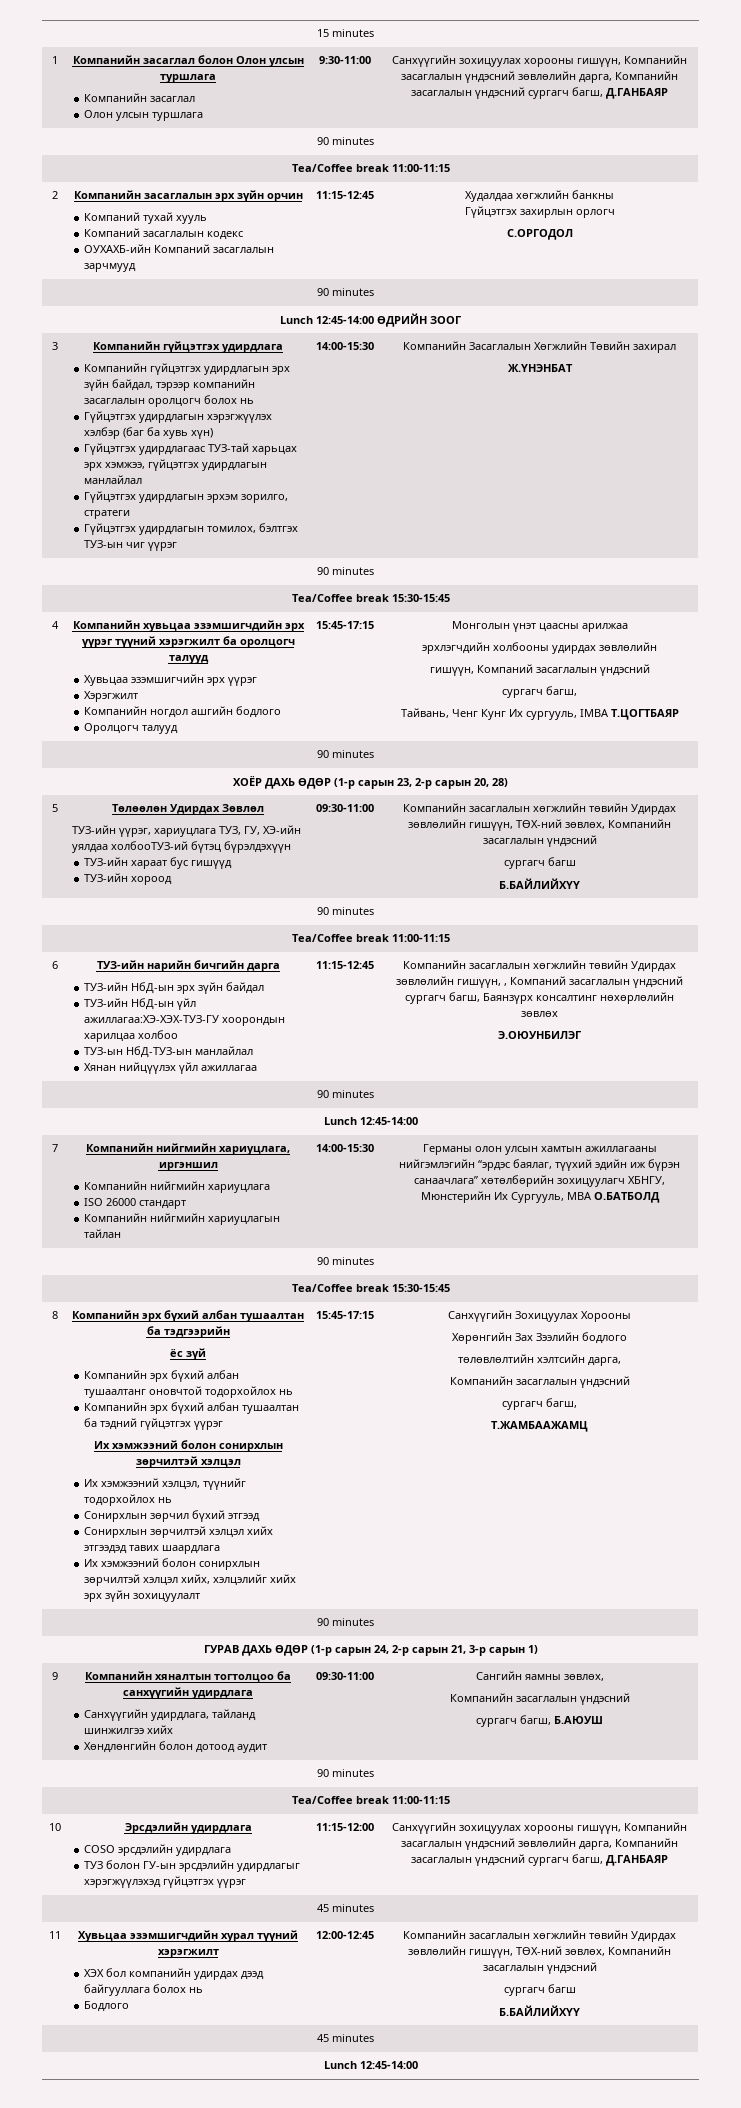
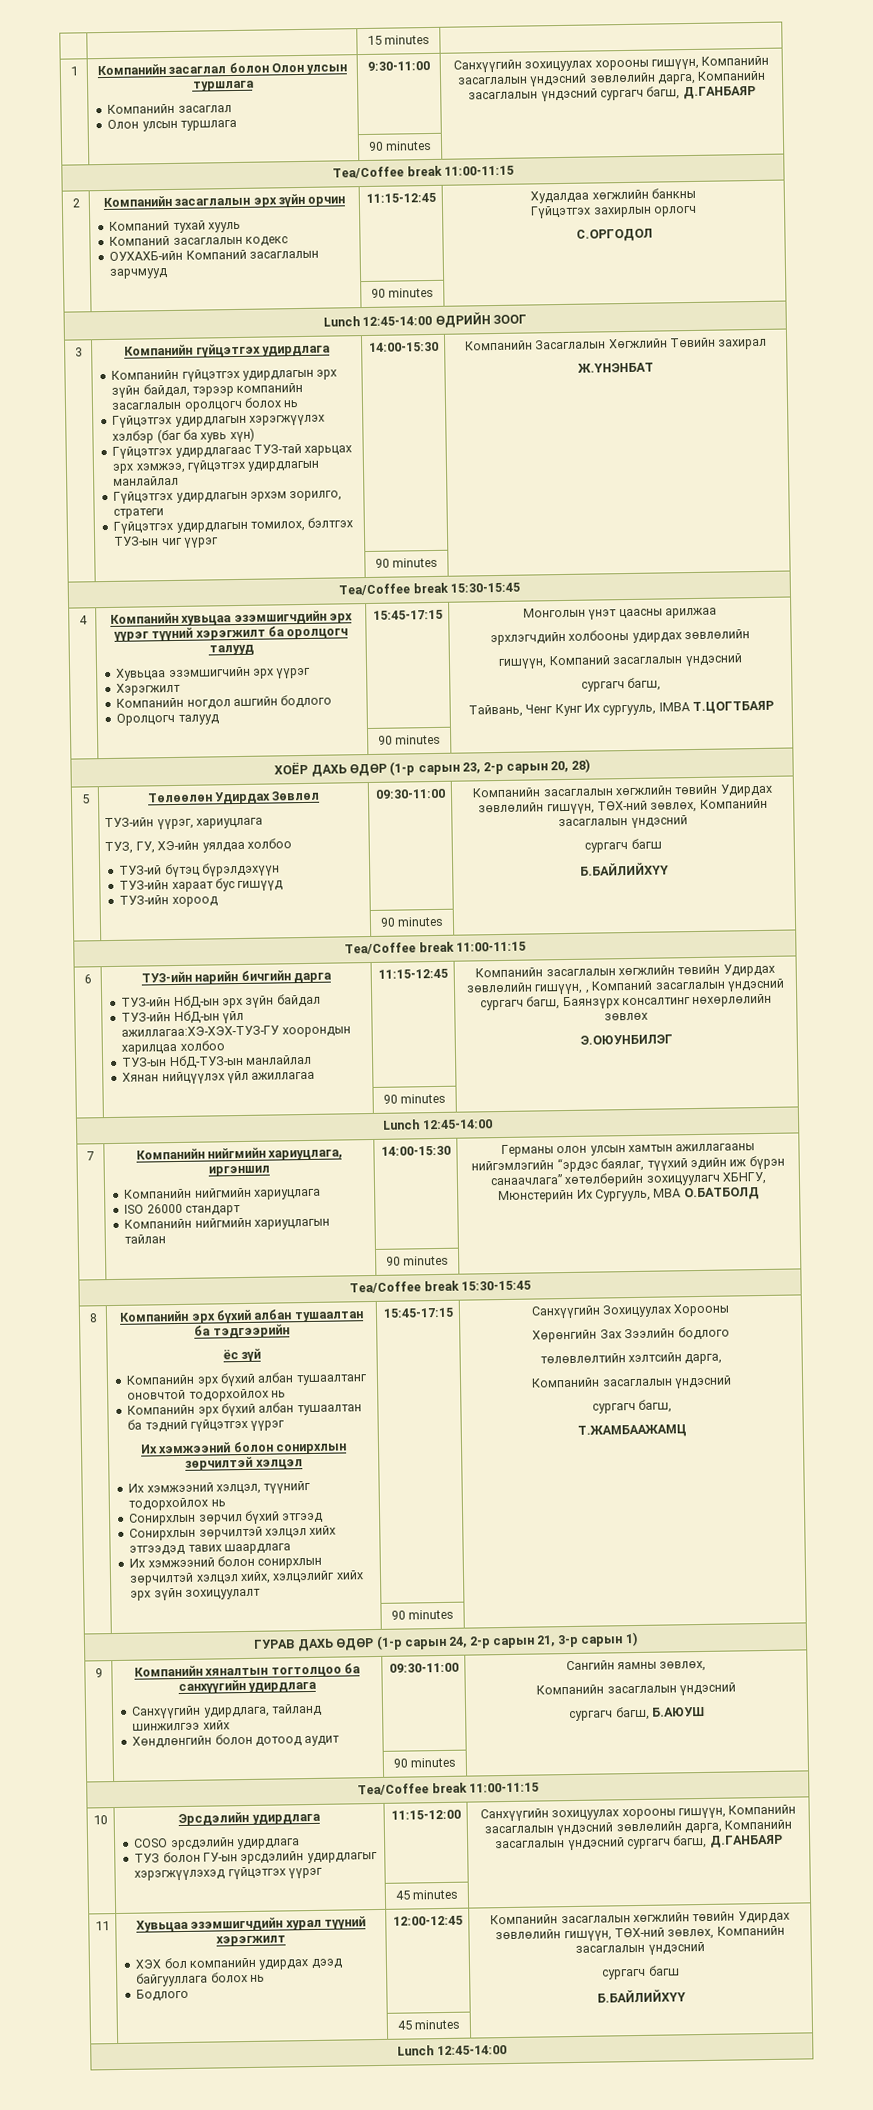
  5 | Төлөөлөн Удирдах Зөвлөл
- ТУЗ-ийн үүрэг, хариуцлага ТУЗ, ГУ, ХЭ-ийн уялдаа холбооТУЗ-ий бүтэц бүрэлдэхүүн
+ ТУЗ-ийн үүрэг, хариуцлага
+ ТУЗ, ГУ, ХЭ-ийн уялдаа холбоо
+ ТУЗ-ий бүтэц бүрэлдэхүүн

